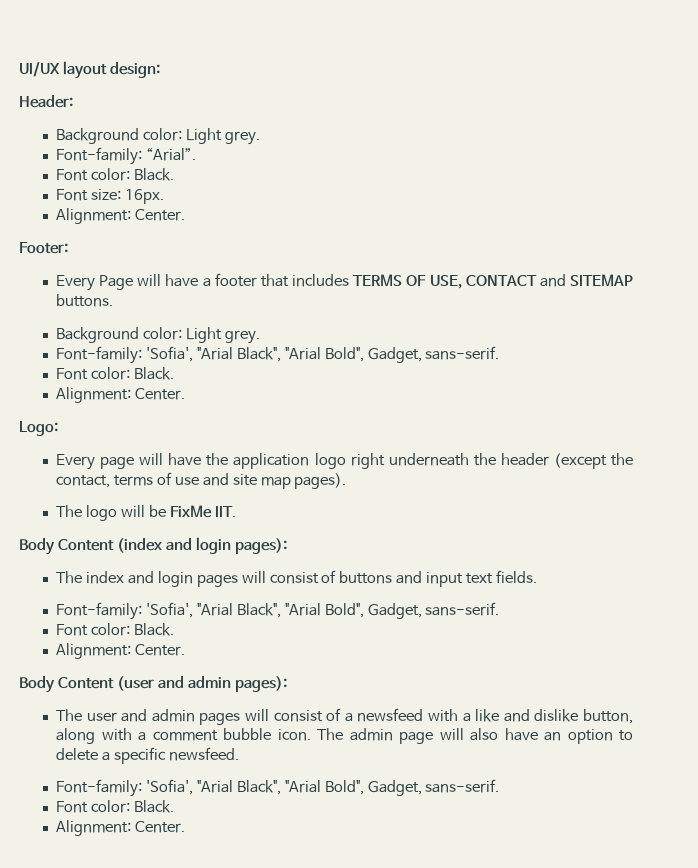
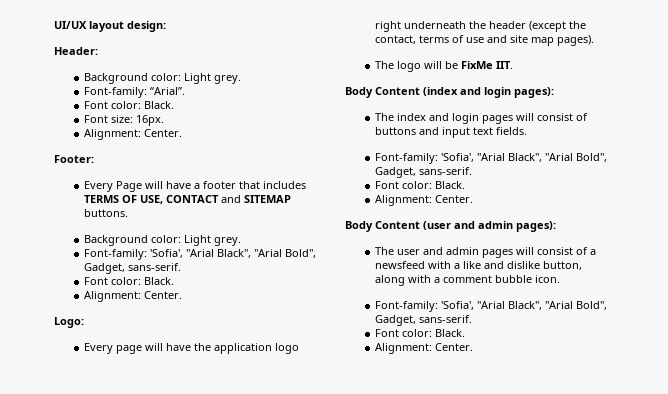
- The admin page will also have an option to delete a specific newsfeed.

